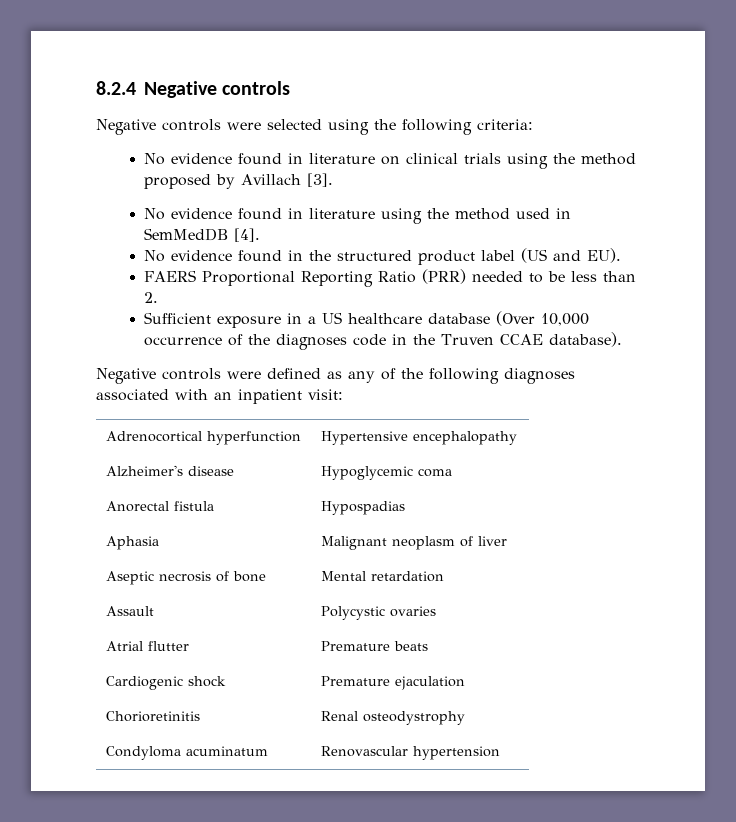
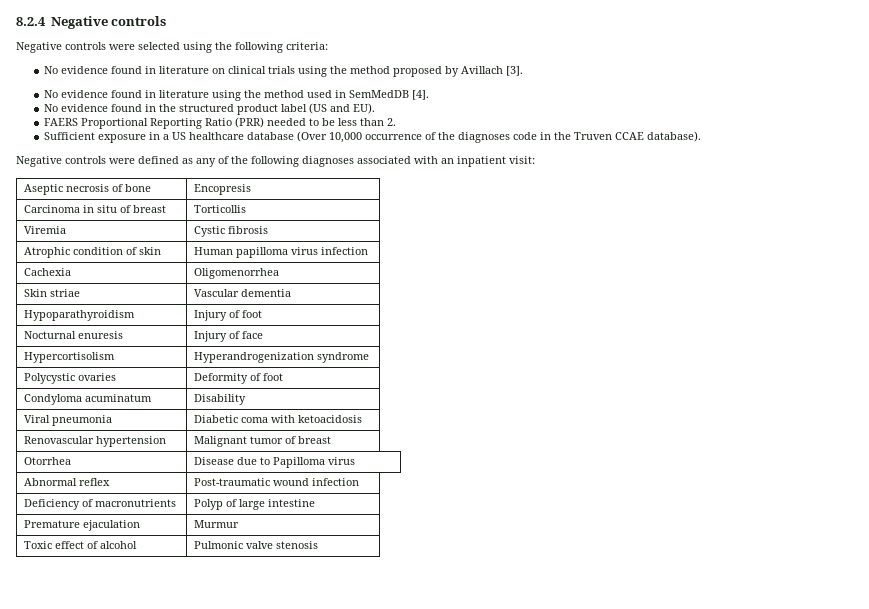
- Adrenocortical hyperfunction | Hypertensive encephalopathy
- Alzheimer's disease | Hypoglycemic coma
- Anorectal fistula | Hypospadias
- Aphasia | Malignant neoplasm of liver
- Aseptic necrosis of bone | Mental retardation
- Assault | Polycystic ovaries
- Atrial flutter | Premature beats
- Cardiogenic shock | Premature ejaculation
- Chorioretinitis | Renal osteodystrophy
- Condyloma acuminatum | Renovascular hypertension
+ Aseptic necrosis of bone | Encopresis
+ Carcinoma in situ of breast | Torticollis
+ Viremia | Cystic fibrosis
+ Atrophic condition of skin | Human papilloma virus infection
+ Cachexia | Oligomenorrhea
+ Skin striae | Vascular dementia
+ Hypoparathyroidism | Injury of foot
+ Nocturnal enuresis | Injury of face
+ Hypercortisolism | Hyperandrogenization syndrome
+ Polycystic ovaries | Deformity of foot
+ Condyloma acuminatum | Disability
+ Viral pneumonia | Diabetic coma with ketoacidosis
+ Renovascular hypertension | Malignant tumor of breast
+ Otorrhea | Disease due to Papilloma virus
+ Abnormal reflex | Post-traumatic wound infection
+ Deficiency of macronutrients | Polyp of large intestine
+ Premature ejaculation | Murmur
+ Toxic effect of alcohol | Pulmonic valve stenosis

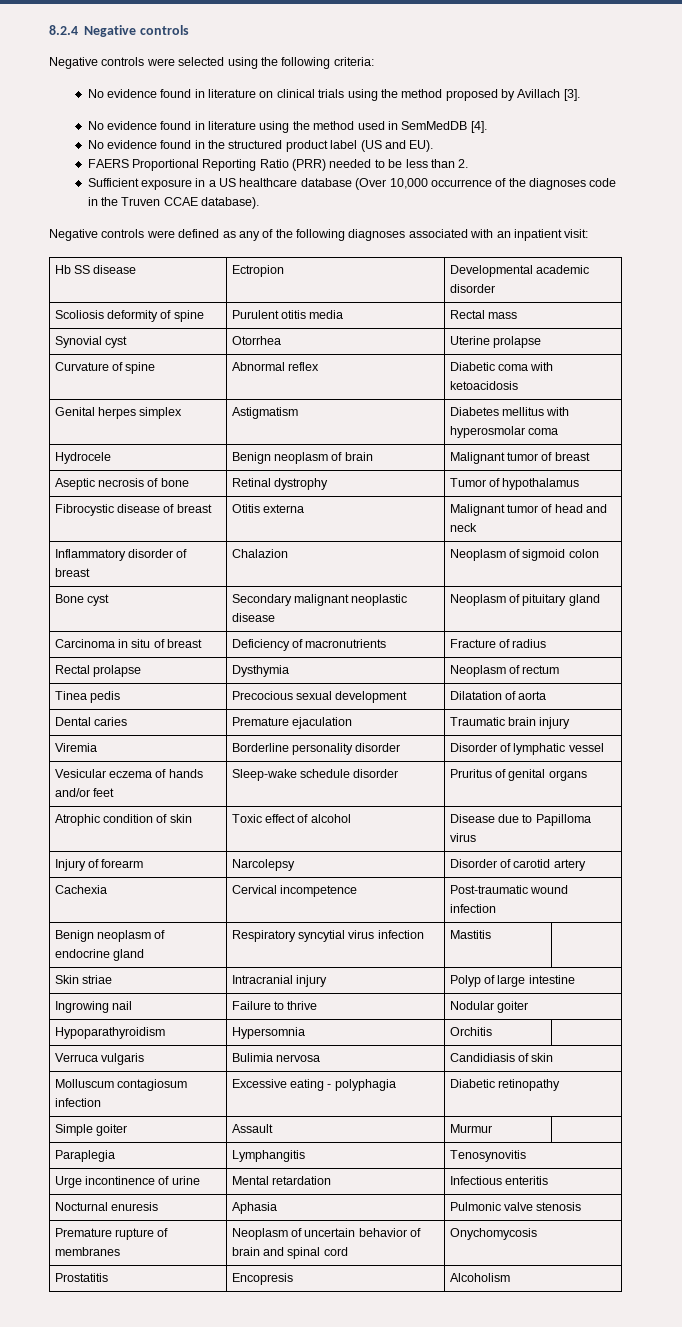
- Aseptic necrosis of bone | Encopresis
+ Hb SS disease | Ectropion | Developmental academic disorder
+ Scoliosis deformity of spine | Purulent otitis media | Rectal mass
+ Synovial cyst | Otorrhea | Uterine prolapse
+ Curvature of spine | Abnormal reflex | Diabetic coma with ketoacidosis
+ Genital herpes simplex | Astigmatism | Diabetes mellitus with hyperosmolar coma
+ Hydrocele | Benign neoplasm of brain | Malignant tumor of breast
+ Aseptic necrosis of bone | Retinal dystrophy | Tumor of hypothalamus
+ Fibrocystic disease of breast | Otitis externa | Malignant tumor of head and neck
+ Inflammatory disorder of breast | Chalazion | Neoplasm of sigmoid colon
+ Bone cyst | Secondary malignant neoplastic disease | Neoplasm of pituitary gland
- Carcinoma in situ of breast | Torticollis
- Viremia | Cystic fibrosis
- Atrophic condition of skin | Human papilloma virus infection
- Cachexia | Oligomenorrhea
- Skin striae | Vascular dementia
- Hypoparathyroidism | Injury of foot
- Nocturnal enuresis | Injury of face
- Hypercortisolism | Hyperandrogenization syndrome
- Polycystic ovaries | Deformity of foot
- Condyloma acuminatum | Disability
- Viral pneumonia | Diabetic coma with ketoacidosis
- Renovascular hypertension | Malignant tumor of breast
- Otorrhea | Disease due to Papilloma virus
+ Carcinoma in situ of breast | Deficiency of macronutrients | Fracture of radius
+ Rectal prolapse | Dysthymia | Neoplasm of rectum
+ Tinea pedis | Precocious sexual development | Dilatation of aorta
+ Dental caries | Premature ejaculation | Traumatic brain injury
+ Viremia | Borderline personality disorder | Disorder of lymphatic vessel
+ Vesicular eczema of hands and/or feet | Sleep-wake schedule disorder | Pruritus of genital organs
+ Atrophic condition of skin | Toxic effect of alcohol | Disease due to Papilloma virus
- Abnormal reflex | Post-traumatic wound infection
- Deficiency of macronutrients | Polyp of large intestine
- Premature ejaculation | Murmur
- Toxic effect of alcohol | Pulmonic valve stenosis
+ Injury of forearm | Narcolepsy | Disorder of carotid artery
+ Cachexia | Cervical incompetence | Post-traumatic wound infection
+ Benign neoplasm of endocrine gland | Respiratory syncytial virus infection | Mastitis |
+ Skin striae | Intracranial injury | Polyp of large intestine
+ Ingrowing nail | Failure to thrive | Nodular goiter
+ Hypoparathyroidism | Hypersomnia | Orchitis |
+ Verruca vulgaris | Bulimia nervosa | Candidiasis of skin
+ Molluscum contagiosum infection | Excessive eating - polyphagia | Diabetic retinopathy
+ Simple goiter | Assault | Murmur |
+ Paraplegia | Lymphangitis | Tenosynovitis
+ Urge incontinence of urine | Mental retardation | Infectious enteritis
+ Nocturnal enuresis | Aphasia | Pulmonic valve stenosis
+ Premature rupture of membranes | Neoplasm of uncertain behavior of brain and spinal cord | Onychomycosis
+ Prostatitis | Encopresis | Alcoholism

